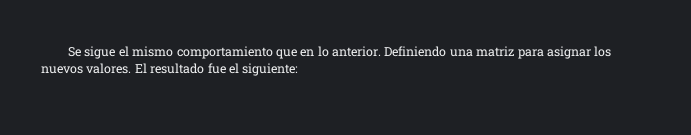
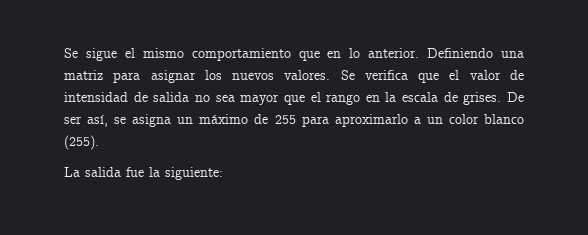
- El resultado fue el siguiente:
+ Se verifica que el valor de intensidad de salida no sea mayor que el rango en la escala de grises. De ser así, se asigna un máximo de 255 para aproximarlo a un color blanco (255).
+ La salida fue la siguiente:

